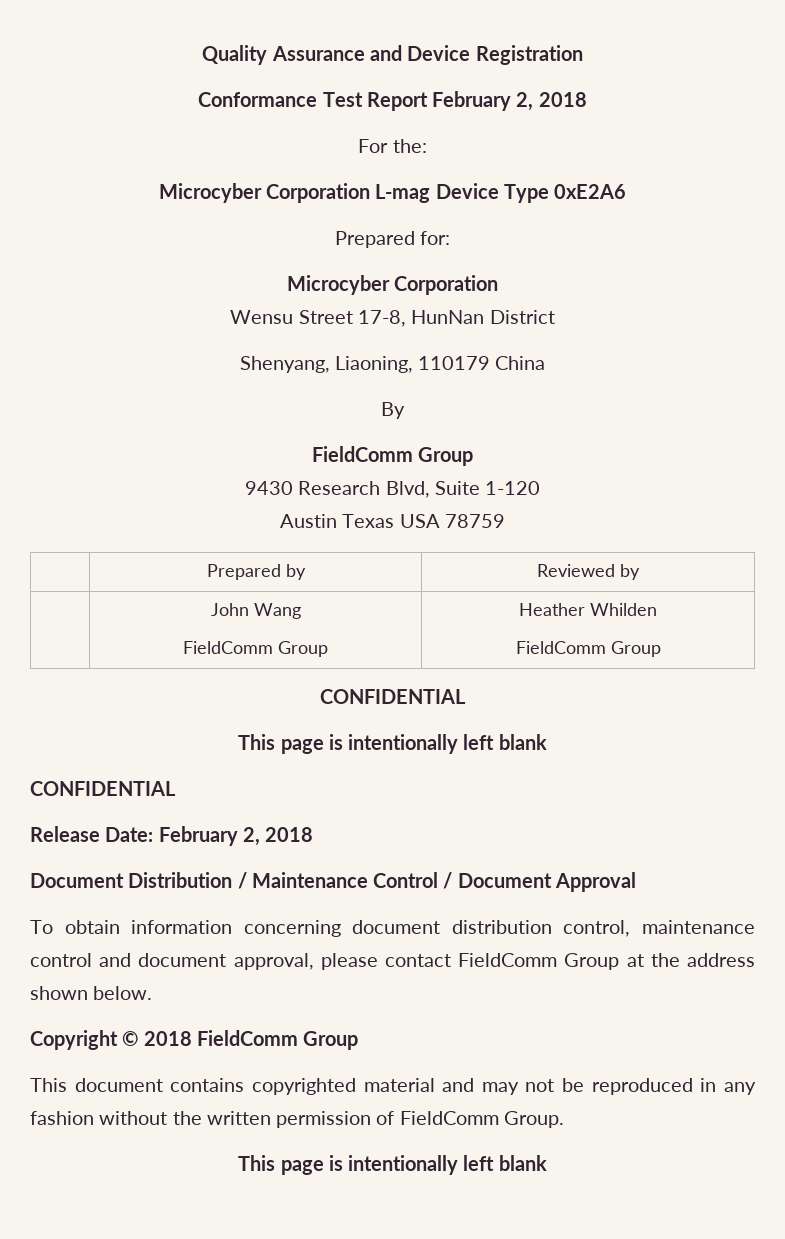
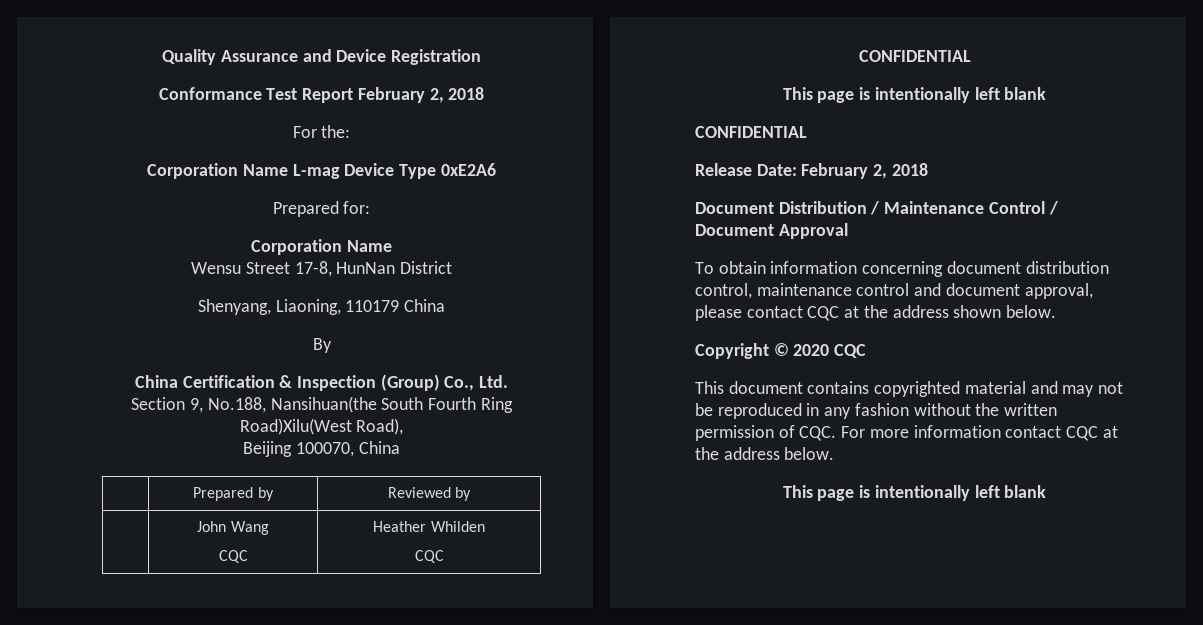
- Microcyber Corporation L-mag Device Type 0xE2A6
+ Corporation Name L-mag Device Type 0xE2A6
  Prepared for:
- Microcyber Corporation
+ Corporation Name
  By
- FieldComm Group
- 9430 Research Blvd, Suite 1-120
- Austin Texas USA 78759
+ China Certification & Inspection (Group) Co., Ltd.
+ Section 9, No.188, Nansihuan(the South Fourth Ring Road)Xilu(West Road),
+ Beijing 100070, China
  | John Wang
- FieldComm Group | Heather Whilden
- FieldComm Group
+ CQC | Heather Whilden
+ CQC
- To obtain information concerning document distribution control, maintenance control and document approval, please contact FieldComm Group at the address shown below.
+ To obtain information concerning document distribution control, maintenance control and document approval, please contact CQC at the address shown below.
- Copyright © 2018 FieldComm Group
+ Copyright © 2020 CQC
- This document contains copyrighted material and may not be reproduced in any fashion without the written permission of FieldComm Group.
+ This document contains copyrighted material and may not be reproduced in any fashion without the written permission of CQC. For more information contact CQC at the address below.

